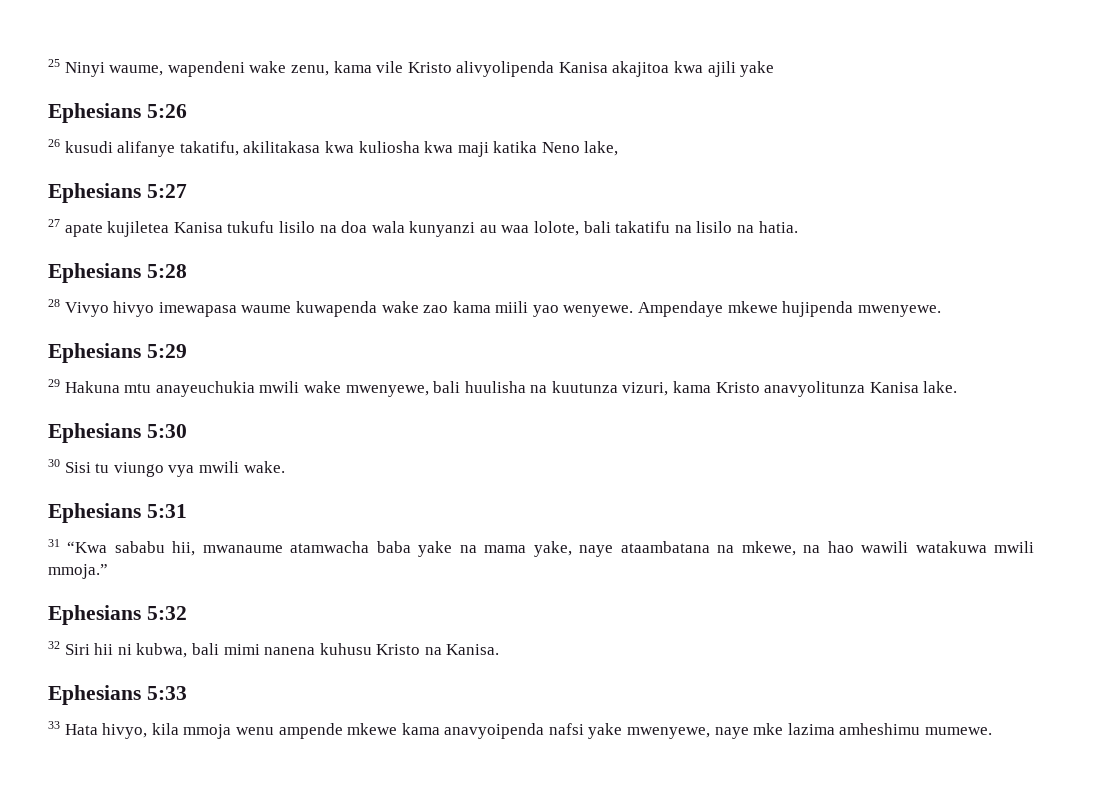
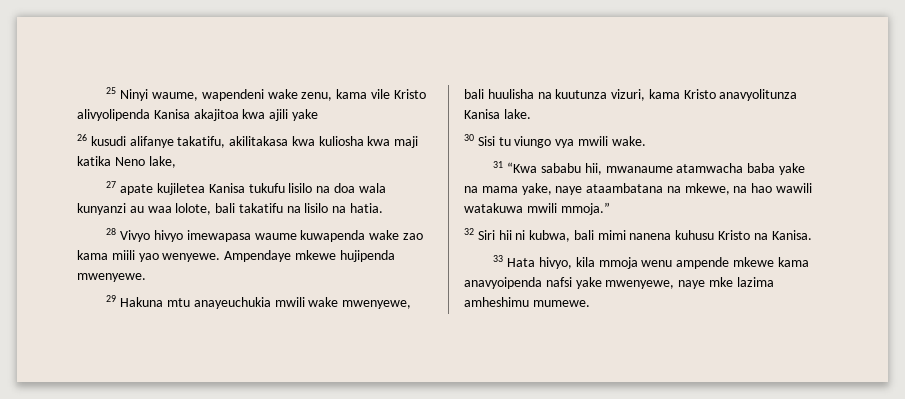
- Ephesians 5:26
- Ephesians 5:27
- Ephesians 5:28
- Ephesians 5:29
- Ephesians 5:30
- Ephesians 5:31
- Ephesians 5:32
- Ephesians 5:33

